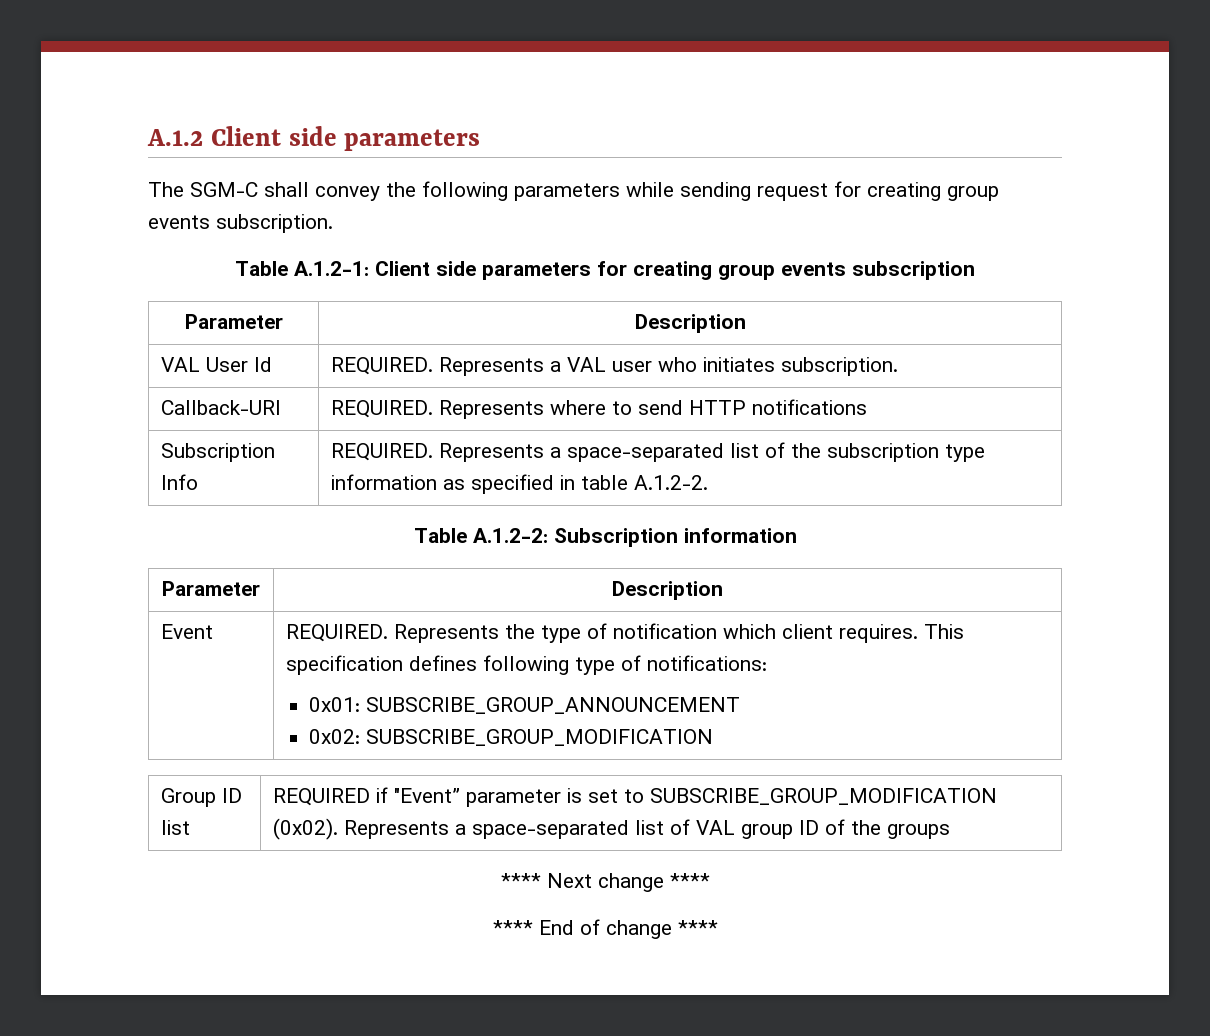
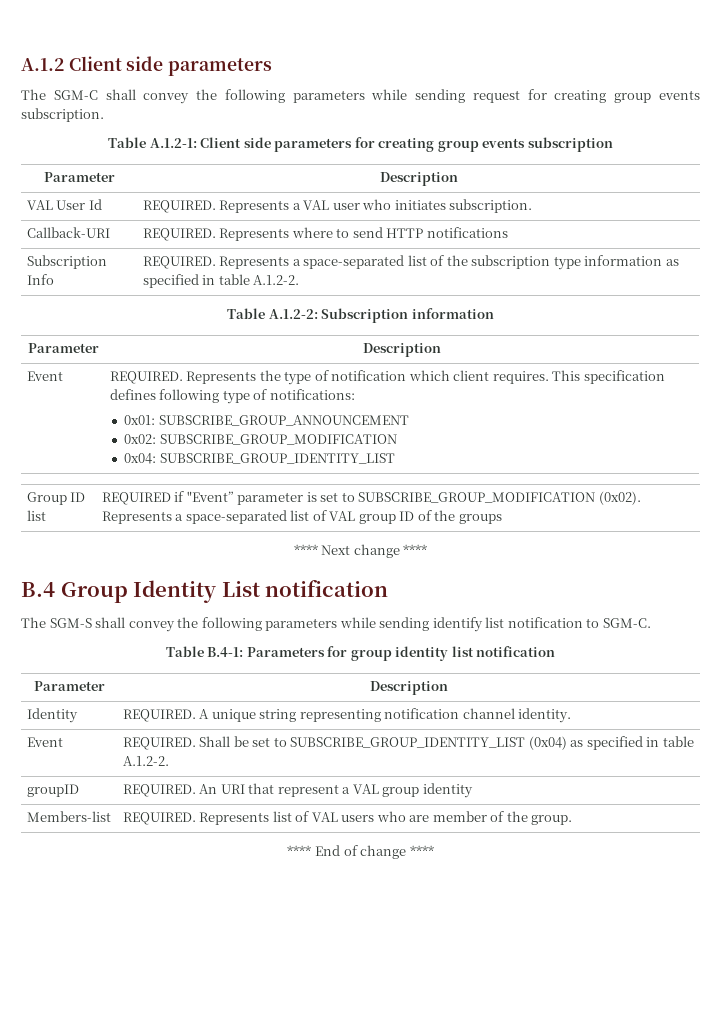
  Event | REQUIRED. Represents the type of notification which client requires. This specification defines following type of notifications:
  0x01: SUBSCRIBE_GROUP_ANNOUNCEMENT
  0x02: SUBSCRIBE_GROUP_MODIFICATION
+ 0x04: SUBSCRIBE_GROUP_IDENTITY_LIST
+ B.4 Group Identity List notification
+ The SGM-S shall convey the following parameters while sending identify list notification to SGM-C.
+ Table B.4-1: Parameters for group identity list notification
+ Parameter | Description
+ Identity | REQUIRED. A unique string representing notification channel identity.
+ Event | REQUIRED. Shall be set to SUBSCRIBE_GROUP_IDENTITY_LIST (0x04) as specified in table A.1.2-2.
+ groupID | REQUIRED. An URI that represent a VAL group identity
+ Members-list | REQUIRED. Represents list of VAL users who are member of the group.

